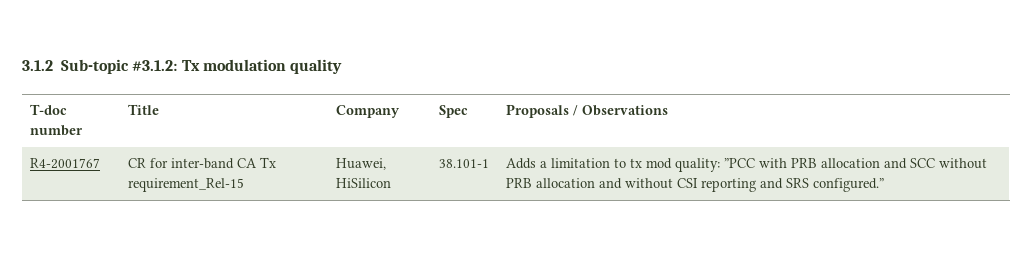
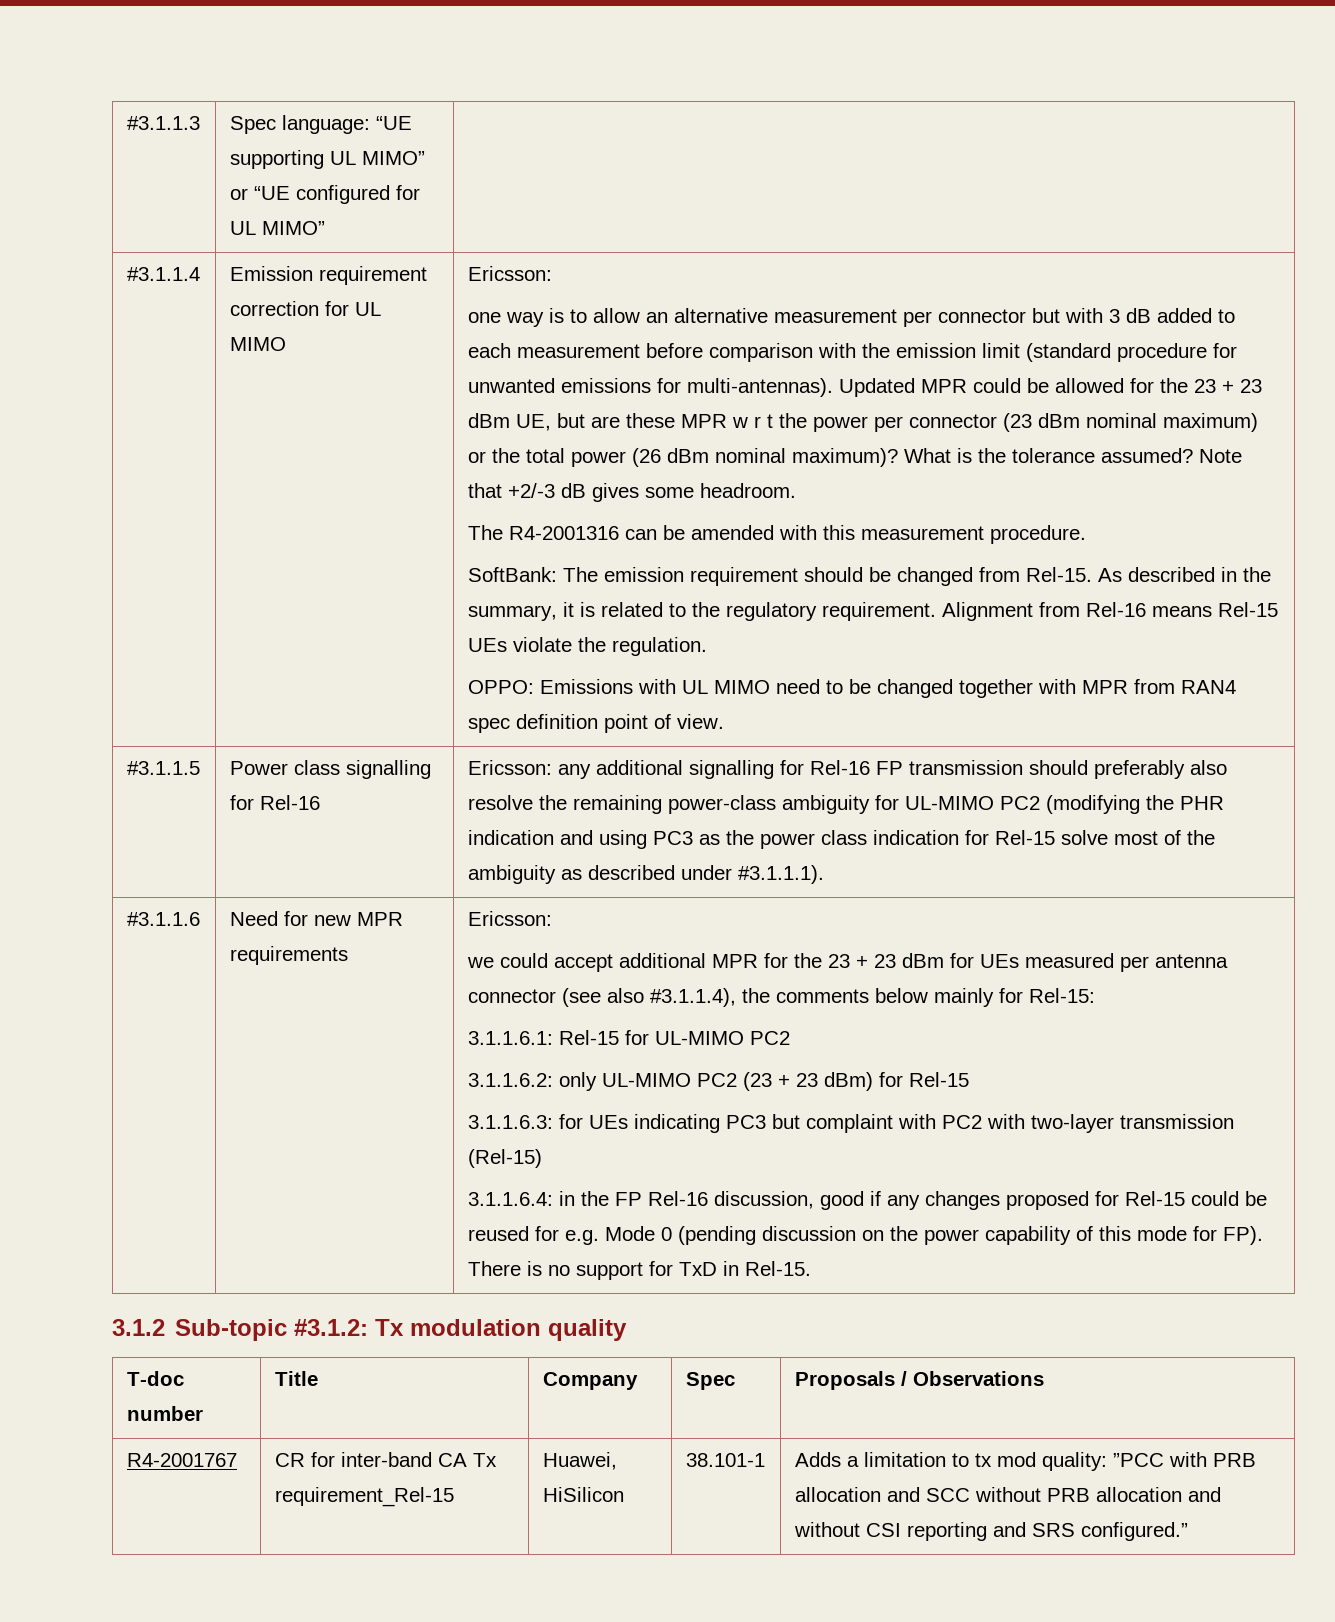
+ #3.1.1.3 | Spec language: “UE supporting UL MIMO” or “UE configured for UL MIMO” |
+ #3.1.1.4 | Emission requirement correction for UL MIMO | Ericsson:
+ one way is to allow an alternative measurement per connector but with 3 dB added to each measurement before comparison with the emission limit (standard procedure for unwanted emissions for multi-antennas). Updated MPR could be allowed for the 23 + 23 dBm UE, but are these MPR w r t the power per connector (23 dBm nominal maximum) or the total power (26 dBm nominal maximum)? What is the tolerance assumed? Note that +2/-3 dB gives some headroom.
+ The R4-2001316 can be amended with this measurement procedure.
+ SoftBank: The emission requirement should be changed from Rel-15. As described in the summary, it is related to the regulatory requirement. Alignment from Rel-16 means Rel-15 UEs violate the regulation.
+ OPPO: Emissions with UL MIMO need to be changed together with MPR from RAN4 spec definition point of view.
+ #3.1.1.5 | Power class signalling for Rel-16 | Ericsson: any additional signalling for Rel-16 FP transmission should preferably also resolve the remaining power-class ambiguity for UL-MIMO PC2 (modifying the PHR indication and using PC3 as the power class indication for Rel-15 solve most of the ambiguity as described under #3.1.1.1).
+ #3.1.1.6 | Need for new MPR requirements | Ericsson:
+ we could accept additional MPR for the 23 + 23 dBm for UEs measured per antenna connector (see also #3.1.1.4), the comments below mainly for Rel-15:
+ 3.1.1.6.1: Rel-15 for UL-MIMO PC2
+ 3.1.1.6.2: only UL-MIMO PC2 (23 + 23 dBm) for Rel-15
+ 3.1.1.6.3: for UEs indicating PC3 but complaint with PC2 with two-layer transmission (Rel-15)
+ 3.1.1.6.4: in the FP Rel-16 discussion, good if any changes proposed for Rel-15 could be reused for e.g. Mode 0 (pending discussion on the power capability of this mode for FP). There is no support for TxD in Rel-15.

